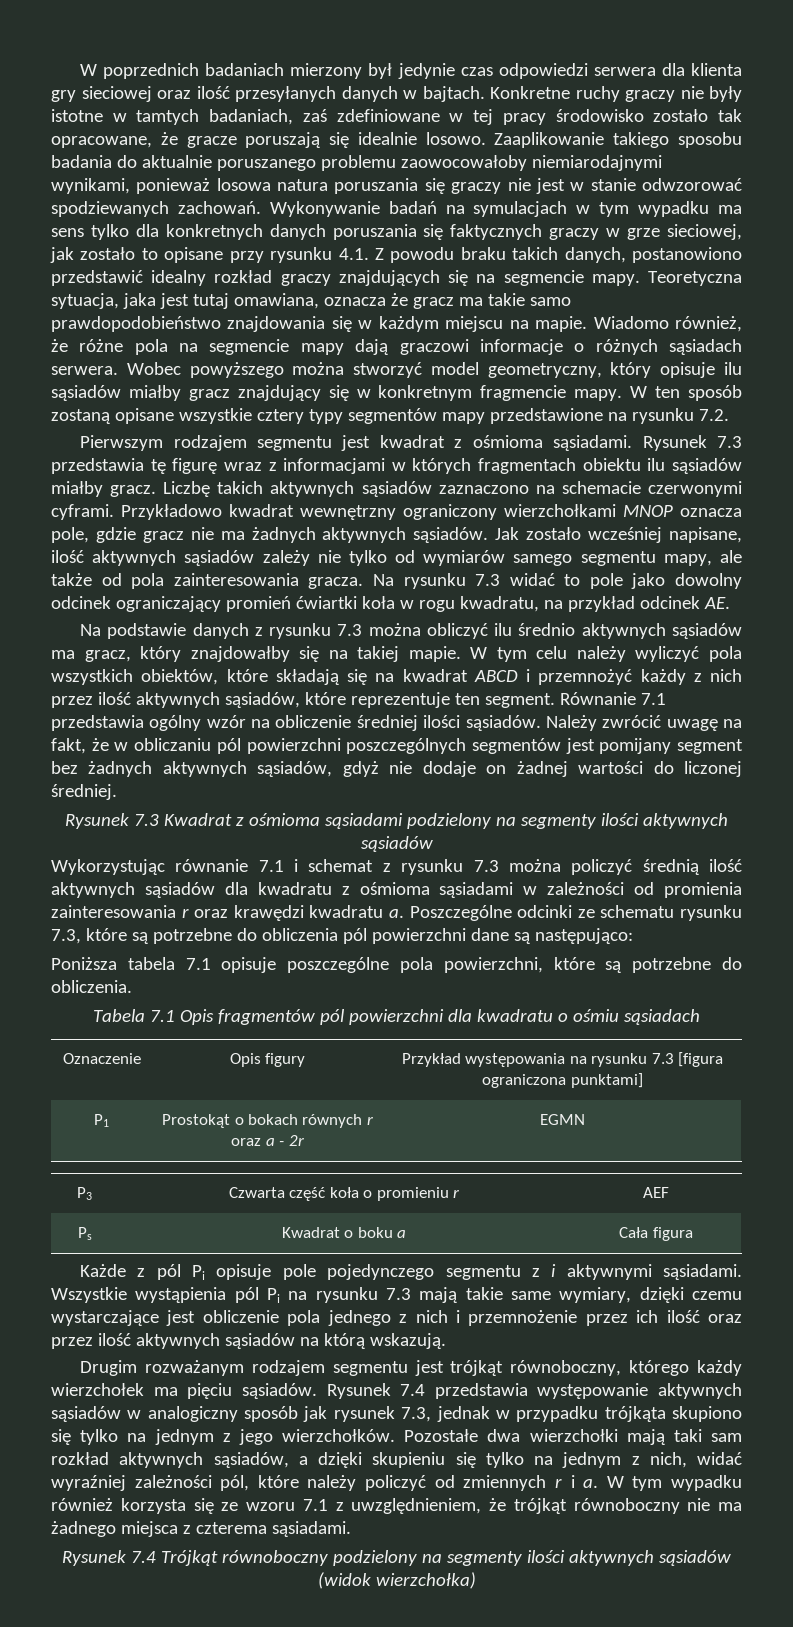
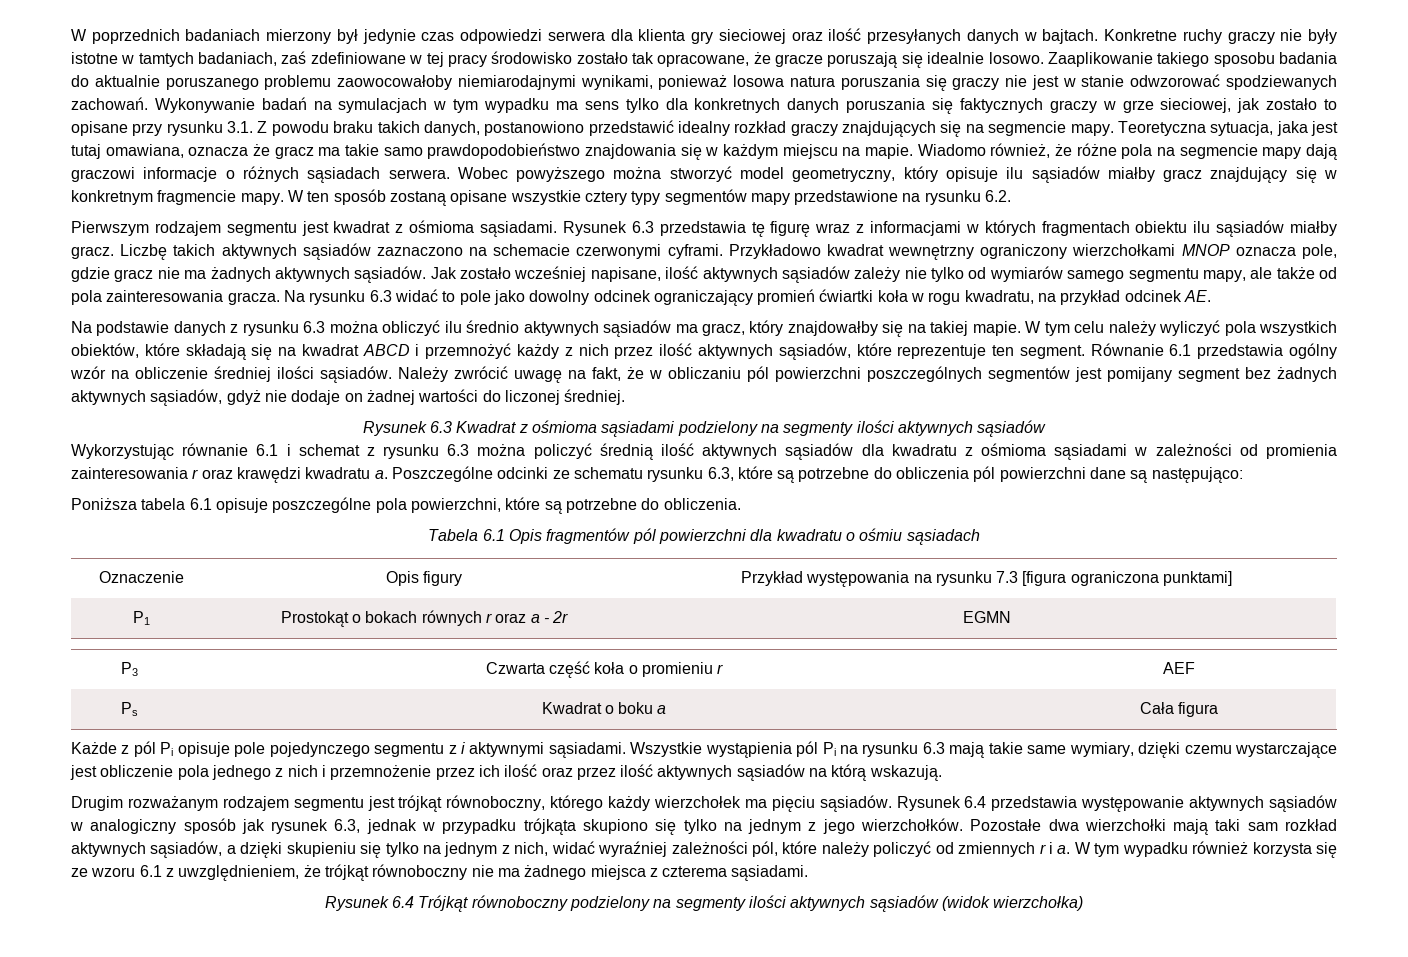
- Wykonywanie badań na symulacjach w tym wypadku ma sens tylko dla konkretnych danych poruszania się faktycznych graczy w grze sieciowej, jak zostało to opisane przy rysunku 4.1. Z powodu braku takich danych, postanowiono przedstawić idealny rozkład graczy znajdujących się na segmencie mapy.
+ Wykonywanie badań na symulacjach w tym wypadku ma sens tylko dla konkretnych danych poruszania się faktycznych graczy w grze sieciowej, jak zostało to opisane przy rysunku 3.1. Z powodu braku takich danych, postanowiono przedstawić idealny rozkład graczy znajdujących się na segmencie mapy.
- W ten sposób zostaną opisane wszystkie cztery typy segmentów mapy przedstawione na rysunku 7.2.
+ W ten sposób zostaną opisane wszystkie cztery typy segmentów mapy przedstawione na rysunku 6.2.
- Rysunek 7.3 przedstawia tę figurę wraz z informacjami w których fragmentach obiektu ilu sąsiadów miałby gracz.
+ Rysunek 6.3 przedstawia tę figurę wraz z informacjami w których fragmentach obiektu ilu sąsiadów miałby gracz.
- Na rysunku 7.3 widać to pole jako dowolny odcinek ograniczający promień ćwiartki koła w rogu kwadratu, na przykład odcinek AE.
+ Na rysunku 6.3 widać to pole jako dowolny odcinek ograniczający promień ćwiartki koła w rogu kwadratu, na przykład odcinek AE.
- Na podstawie danych z rysunku 7.3 można obliczyć ilu średnio aktywnych sąsiadów ma gracz, który znajdowałby się na takiej mapie.
+ Na podstawie danych z rysunku 6.3 można obliczyć ilu średnio aktywnych sąsiadów ma gracz, który znajdowałby się na takiej mapie.
- Równanie 7.1 przedstawia ogólny wzór na obliczenie średniej ilości sąsiadów.
+ Równanie 6.1 przedstawia ogólny wzór na obliczenie średniej ilości sąsiadów.
- Rysunek 7.3 Kwadrat z ośmioma sąsiadami podzielony na segmenty ilości aktywnych sąsiadów
+ Rysunek 6.3 Kwadrat z ośmioma sąsiadami podzielony na segmenty ilości aktywnych sąsiadów
- Wykorzystując równanie 7.1 i schemat z rysunku 7.3 można policzyć średnią ilość aktywnych sąsiadów dla kwadratu z ośmioma sąsiadami w zależności od promienia zainteresowania r oraz krawędzi kwadratu a.
+ Wykorzystując równanie 6.1 i schemat z rysunku 6.3 można policzyć średnią ilość aktywnych sąsiadów dla kwadratu z ośmioma sąsiadami w zależności od promienia zainteresowania r oraz krawędzi kwadratu a.
- Poszczególne odcinki ze schematu rysunku 7.3, które są potrzebne do obliczenia pól powierzchni dane są następująco:
+ Poszczególne odcinki ze schematu rysunku 6.3, które są potrzebne do obliczenia pól powierzchni dane są następująco:
- Poniższa tabela 7.1 opisuje poszczególne pola powierzchni, które są potrzebne do obliczenia.
+ Poniższa tabela 6.1 opisuje poszczególne pola powierzchni, które są potrzebne do obliczenia.
- Tabela 7.1 Opis fragmentów pól powierzchni dla kwadratu o ośmiu sąsiadach
+ Tabela 6.1 Opis fragmentów pól powierzchni dla kwadratu o ośmiu sąsiadach
- Wszystkie wystąpienia pól Pi na rysunku 7.3 mają takie same wymiary, dzięki czemu wystarczające jest obliczenie pola jednego z nich i przemnożenie przez ich ilość oraz przez ilość aktywnych sąsiadów na którą wskazują.
+ Wszystkie wystąpienia pól Pi na rysunku 6.3 mają takie same wymiary, dzięki czemu wystarczające jest obliczenie pola jednego z nich i przemnożenie przez ich ilość oraz przez ilość aktywnych sąsiadów na którą wskazują.
- Rysunek 7.4 przedstawia występowanie aktywnych sąsiadów w analogiczny sposób jak rysunek 7.3, jednak w przypadku trójkąta skupiono się tylko na jednym z jego wierzchołków.
+ Rysunek 6.4 przedstawia występowanie aktywnych sąsiadów w analogiczny sposób jak rysunek 6.3, jednak w przypadku trójkąta skupiono się tylko na jednym z jego wierzchołków.
- W tym wypadku również korzysta się ze wzoru 7.1 z uwzględnieniem, że trójkąt równoboczny nie ma żadnego miejsca z czterema sąsiadami.
+ W tym wypadku również korzysta się ze wzoru 6.1 z uwzględnieniem, że trójkąt równoboczny nie ma żadnego miejsca z czterema sąsiadami.
- Rysunek 7.4 Trójkąt równoboczny podzielony na segmenty ilości aktywnych sąsiadów (widok wierzchołka)
+ Rysunek 6.4 Trójkąt równoboczny podzielony na segmenty ilości aktywnych sąsiadów (widok wierzchołka)

